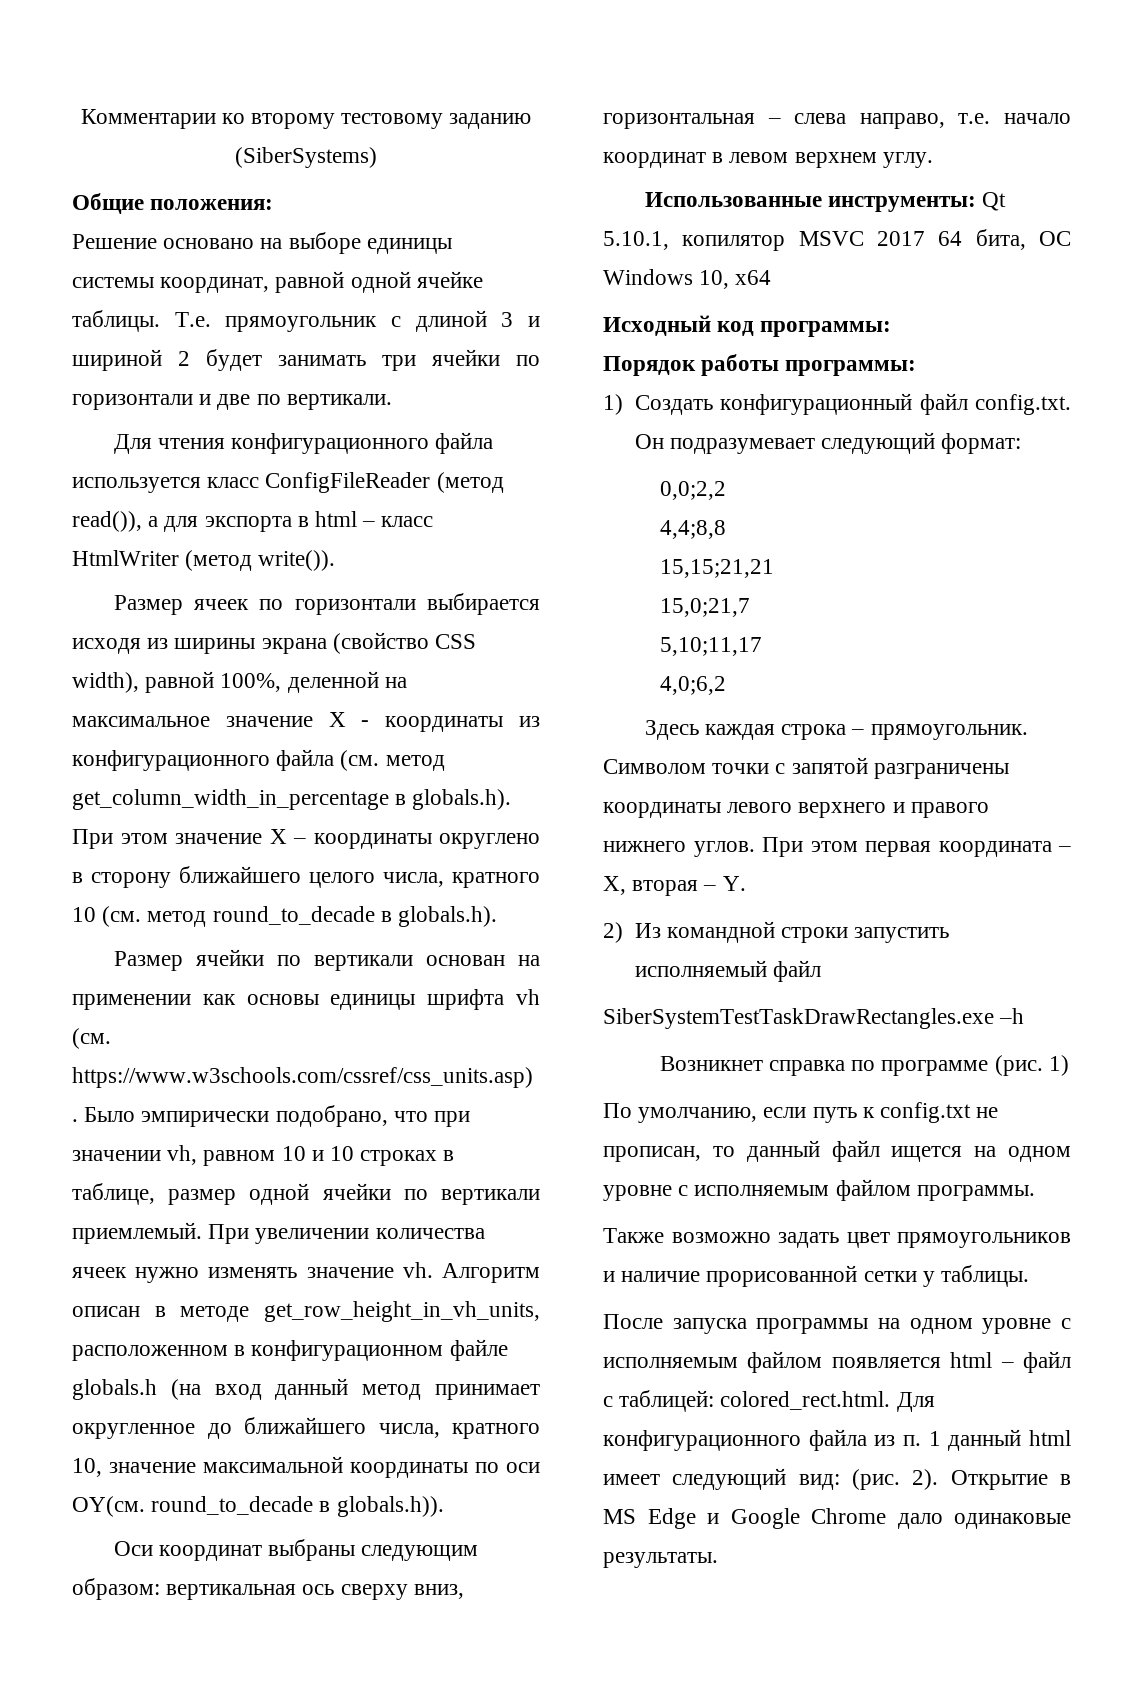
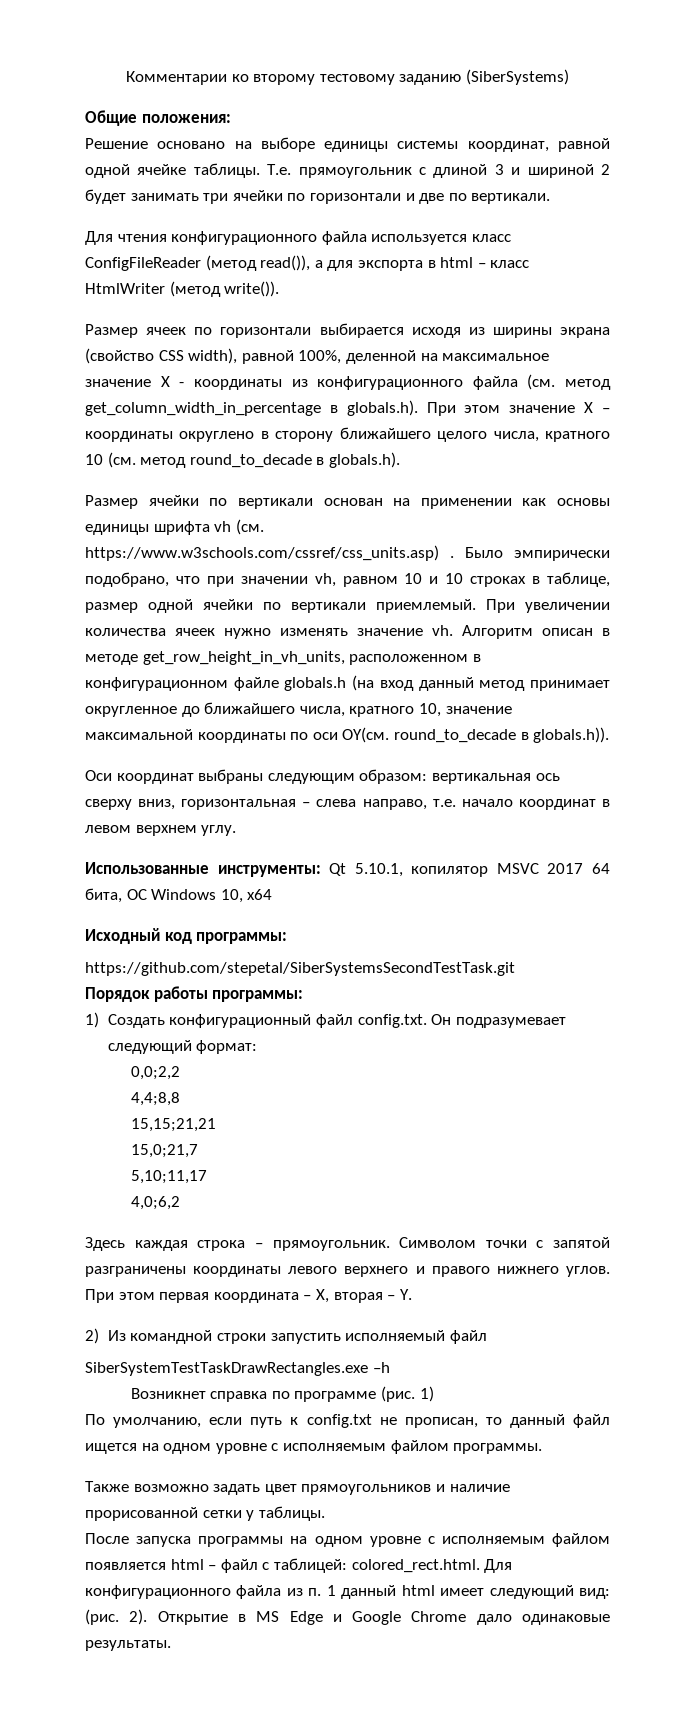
+ https://github.com/stepetal/SiberSystemsSecondTestTask.git

